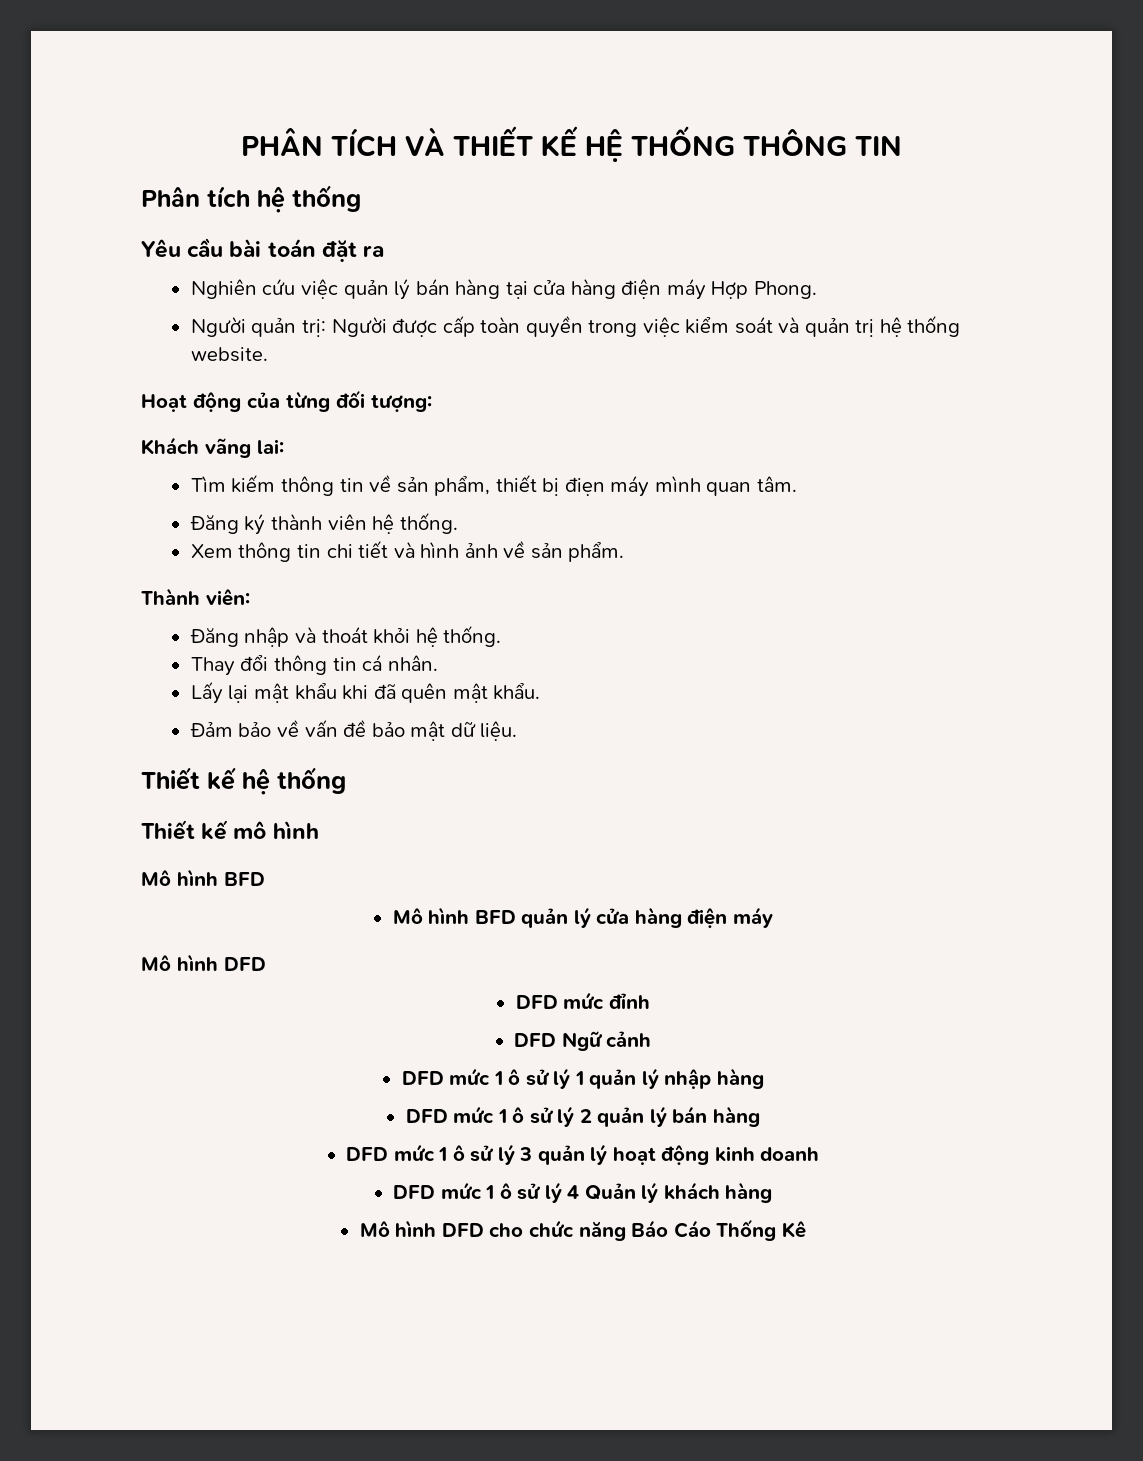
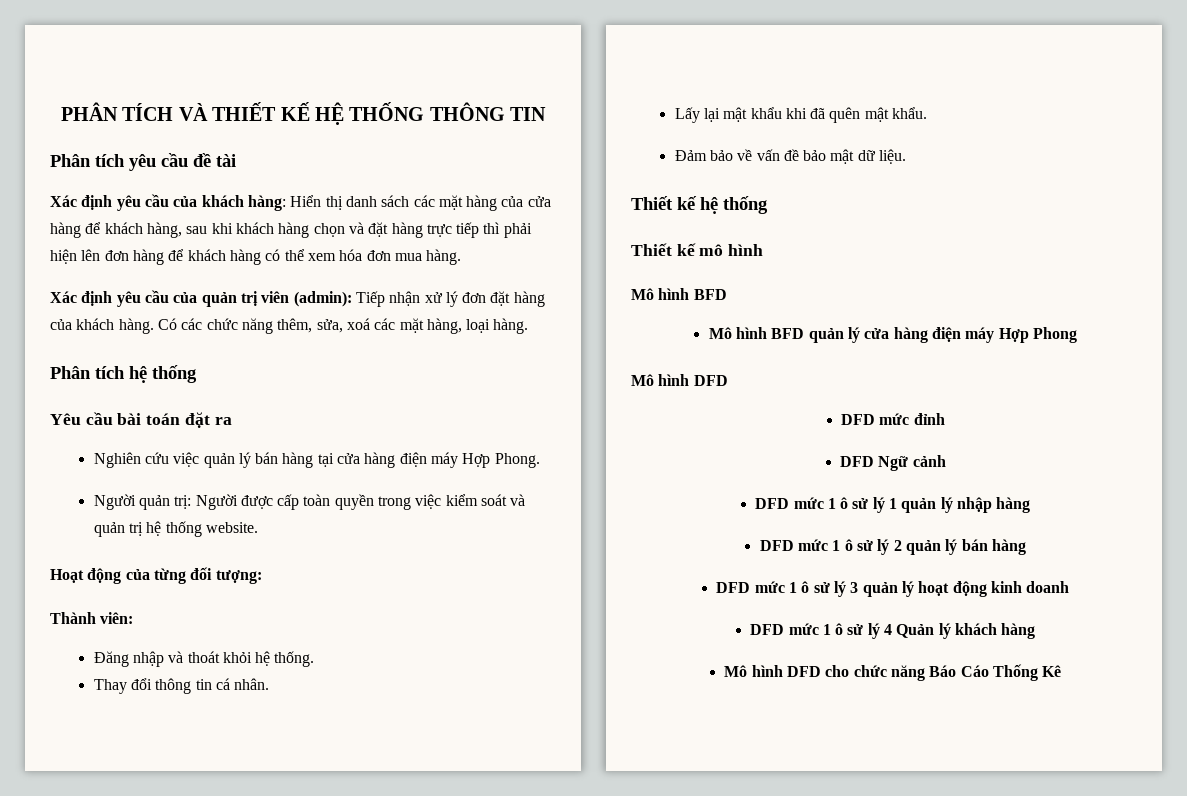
+ Phân tích yêu cầu đề tài
+ Xác định yêu cầu của khách hàng: Hiển thị danh sách các mặt hàng của cửa hàng để khách hàng, sau khi khách hàng chọn và đặt hàng trực tiếp thì phải hiện lên đơn hàng để khách hàng có thể xem hóa đơn mua hàng.
+ Xác định yêu cầu của quản trị viên (admin): Tiếp nhận xử lý đơn đặt hàng của khách hàng. Có các chức năng thêm, sửa, xoá các mặt hàng, loại hàng.
- Khách vãng lai:
- Tìm kiếm thông tin về sản phẩm, thiết bị điẹn máy mình quan tâm.
- Đăng ký thành viên hệ thống.
- Xem thông tin chi tiết và hình ảnh về sản phẩm.
- Mô hình BFD quản lý cửa hàng điện máy
+ Mô hình BFD quản lý cửa hàng điện máy Hợp Phong

